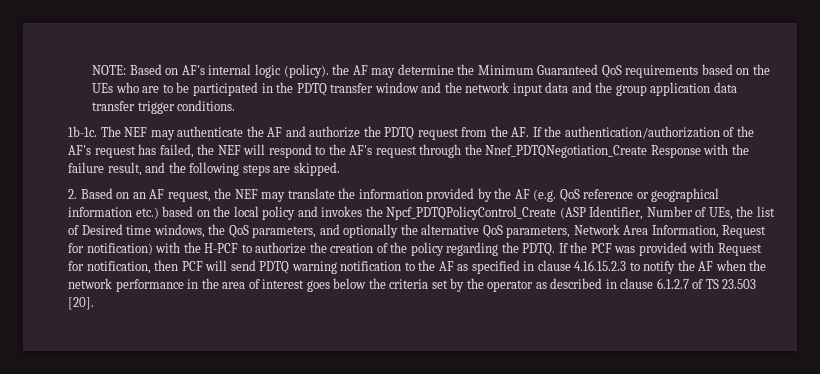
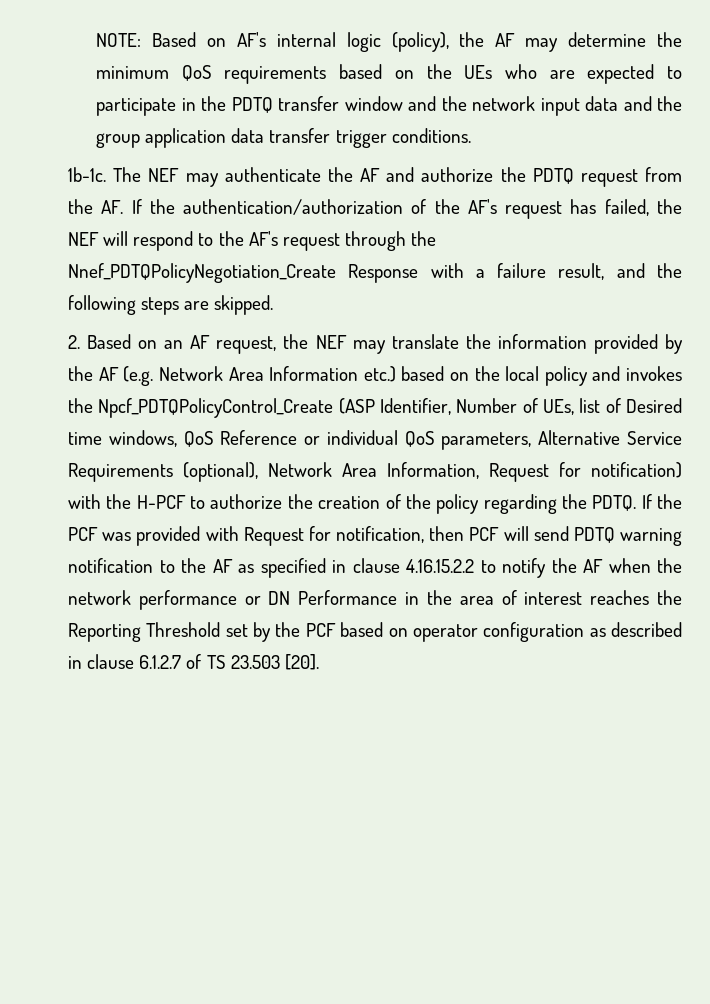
- NOTE: Based on AF's internal logic (policy). the AF may determine the Minimum Guaranteed QoS requirements based on the UEs who are to be participated in the PDTQ transfer window and the network input data and the group application data transfer trigger conditions.
+ NOTE: Based on AF's internal logic (policy), the AF may determine the minimum QoS requirements based on the UEs who are expected to participate in the PDTQ transfer window and the network input data and the group application data transfer trigger conditions.
- The NEF may authenticate the AF and authorize the PDTQ request from the AF. If the authentication/authorization of the AF's request has failed, the NEF will respond to the AF's request through the Nnef_PDTQNegotiation_Create Response with the failure result, and the following steps are skipped.
+ The NEF may authenticate the AF and authorize the PDTQ request from the AF. If the authentication/authorization of the AF's request has failed, the NEF will respond to the AF's request through the Nnef_PDTQPolicyNegotiation_Create Response with a failure result, and the following steps are skipped.
- 2. Based on an AF request, the NEF may translate the information provided by the AF (e.g. QoS reference or geographical information etc.) based on the local policy and invokes the Npcf_PDTQPolicyControl_Create (ASP Identifier, Number of UEs, the list of Desired time windows, the QoS parameters, and optionally the alternative QoS parameters, Network Area Information, Request for notification) with the H-PCF to authorize the creation of the policy regarding the PDTQ.
+ 2. Based on an AF request, the NEF may translate the information provided by the AF (e.g. Network Area Information etc.) based on the local policy and invokes the Npcf_PDTQPolicyControl_Create (ASP Identifier, Number of UEs, list of Desired time windows, QoS Reference or individual QoS parameters, Alternative Service Requirements (optional), Network Area Information, Request for notification) with the H-PCF to authorize the creation of the policy regarding the PDTQ.
- If the PCF was provided with Request for notification, then PCF will send PDTQ warning notification to the AF as specified in clause 4.16.15.2.3 to notify the AF when the network performance in the area of interest goes below the criteria set by the operator as described in clause 6.1.2.7 of TS 23.503 [20].
+ If the PCF was provided with Request for notification, then PCF will send PDTQ warning notification to the AF as specified in clause 4.16.15.2.2 to notify the AF when the network performance or DN Performance in the area of interest reaches the Reporting Threshold set by the PCF based on operator configuration as described in clause 6.1.2.7 of TS 23.503 [20].

